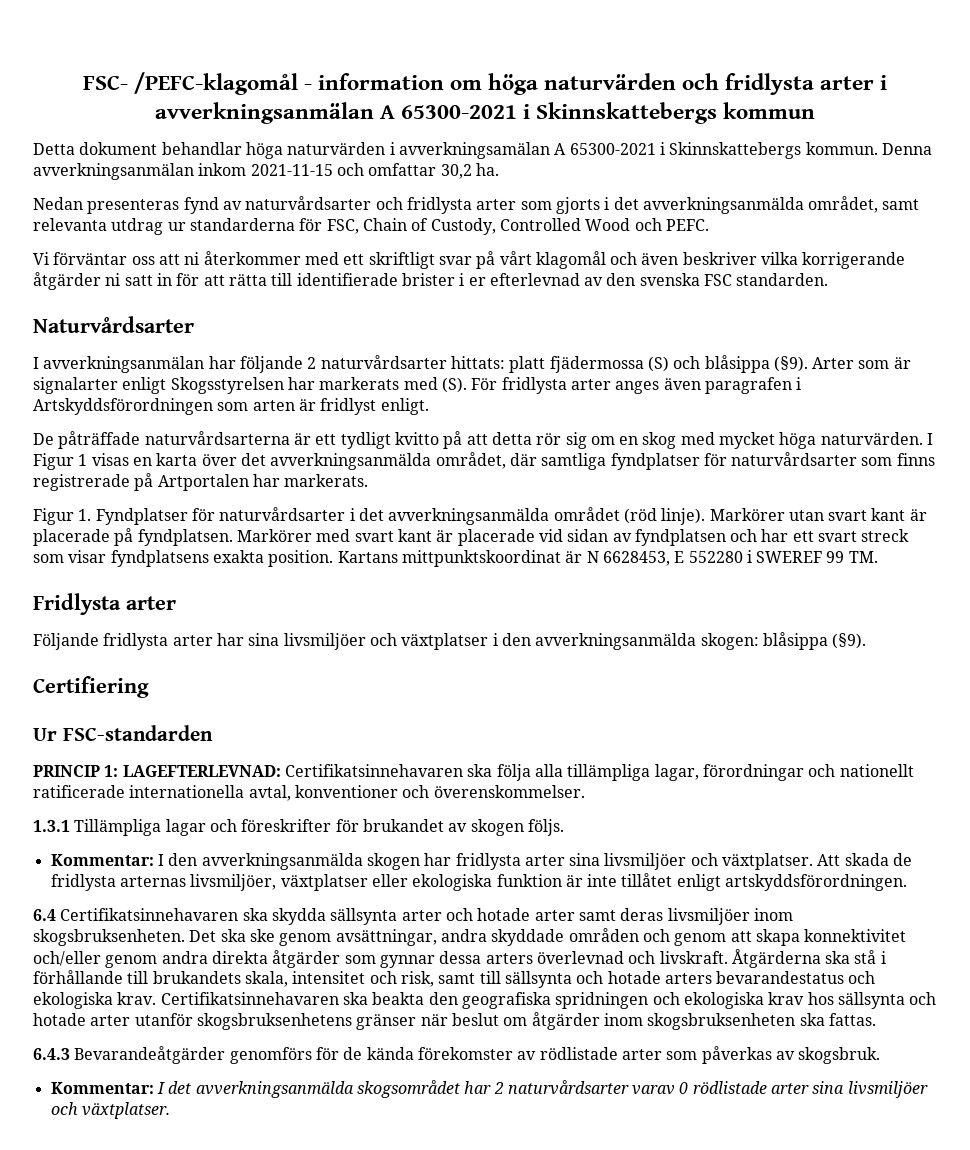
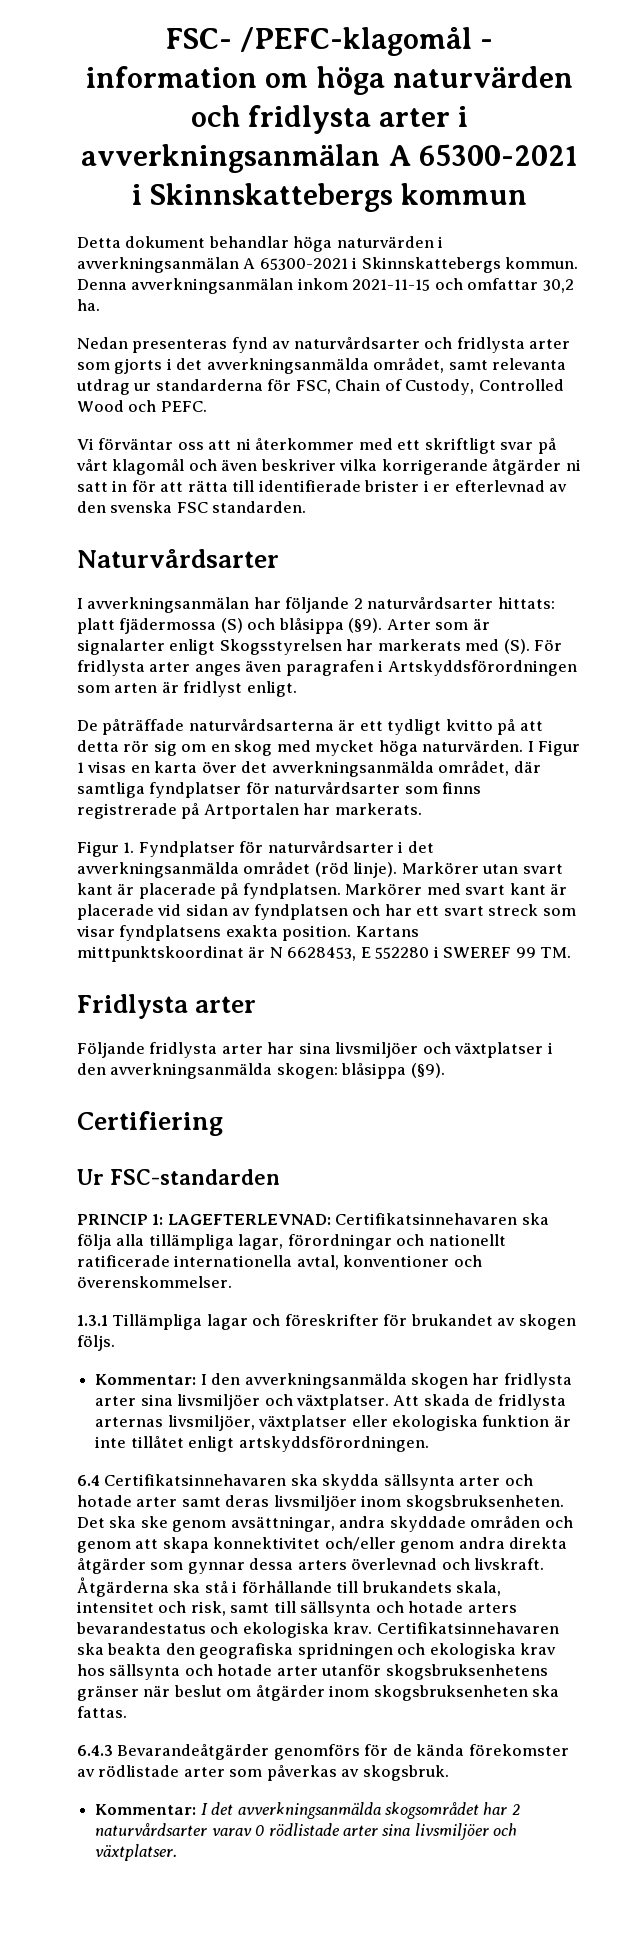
- Detta dokument behandlar höga naturvärden i avverkningsamälan A 65300-2021 i Skinnskattebergs kommun.
+ Detta dokument behandlar höga naturvärden i avverkningsanmälan A 65300-2021 i Skinnskattebergs kommun.

